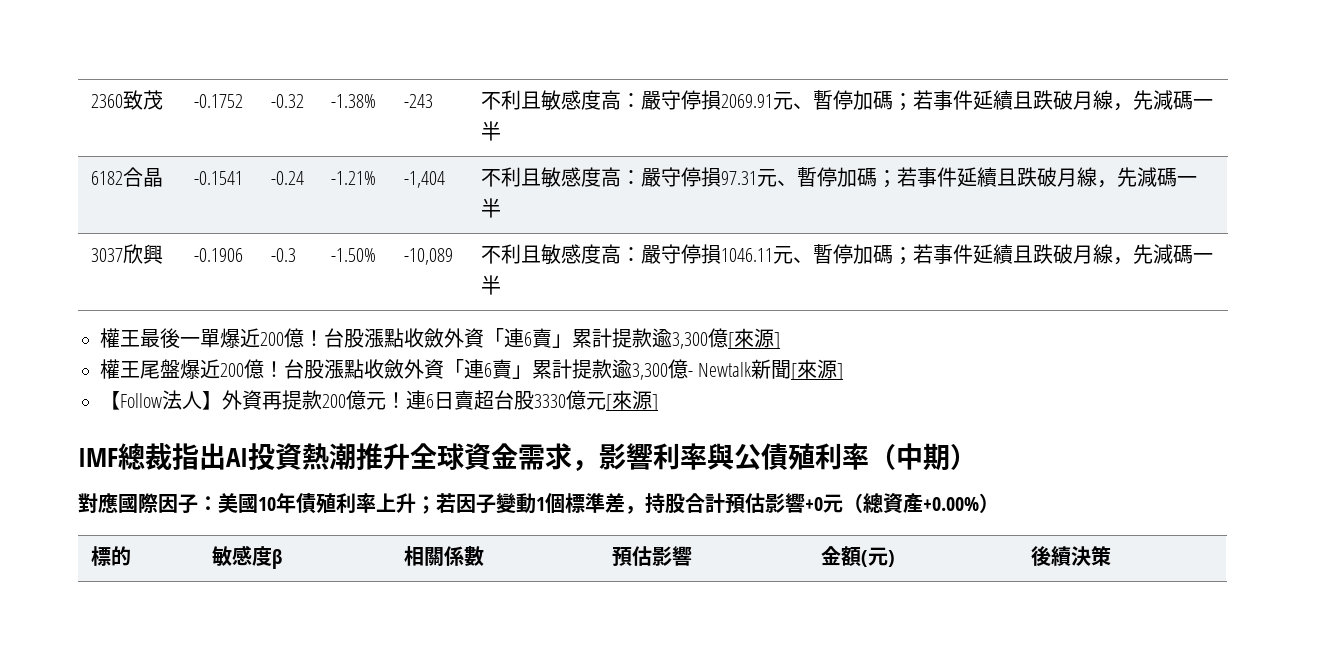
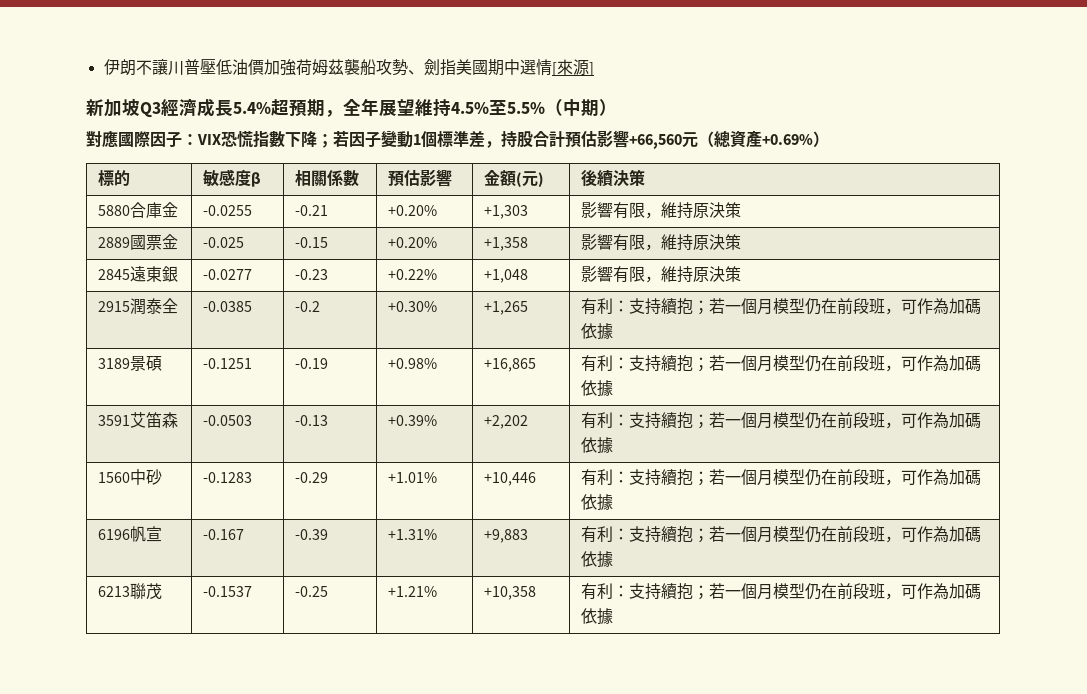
- 2360致茂 | -0.1752 | -0.32 | -1.38% | -243 | 不利且敏感度高：嚴守停損2069.91元、暫停加碼；若事件延續且跌破月線，先減碼一半
- 6182合晶 | -0.1541 | -0.24 | -1.21% | -1,404 | 不利且敏感度高：嚴守停損97.31元、暫停加碼；若事件延續且跌破月線，先減碼一半
- 3037欣興 | -0.1906 | -0.3 | -1.50% | -10,089 | 不利且敏感度高：嚴守停損1046.11元、暫停加碼；若事件延續且跌破月線，先減碼一半
- 權王最後一單爆近200億！台股漲點收斂外資「連6賣」累計提款逾3,300億[來源]
- 權王尾盤爆近200億！台股漲點收斂外資「連6賣」累計提款逾3,300億- Newtalk新聞[來源]
- 【Follow法人】外資再提款200億元！連6日賣超台股3330億元[來源]
- IMF總裁指出AI投資熱潮推升全球資金需求，影響利率與公債殖利率（中期）
+ 伊朗不讓川普壓低油價加強荷姆茲襲船攻勢、劍指美國期中選情[來源]
+ 新加坡Q3經濟成長5.4%超預期，全年展望維持4.5%至5.5%（中期）
- 對應國際因子：美國10年債殖利率上升；若因子變動1個標準差，持股合計預估影響+0元（總資產+0.00%）
+ 對應國際因子：VIX恐慌指數下降；若因子變動1個標準差，持股合計預估影響+66,560元（總資產+0.69%）
+ 5880合庫金 | -0.0255 | -0.21 | +0.20% | +1,303 | 影響有限，維持原決策
+ 2889國票金 | -0.025 | -0.15 | +0.20% | +1,358 | 影響有限，維持原決策
+ 2845遠東銀 | -0.0277 | -0.23 | +0.22% | +1,048 | 影響有限，維持原決策
+ 2915潤泰全 | -0.0385 | -0.2 | +0.30% | +1,265 | 有利：支持續抱；若一個月模型仍在前段班，可作為加碼依據
+ 3189景碩 | -0.1251 | -0.19 | +0.98% | +16,865 | 有利：支持續抱；若一個月模型仍在前段班，可作為加碼依據
+ 3591艾笛森 | -0.0503 | -0.13 | +0.39% | +2,202 | 有利：支持續抱；若一個月模型仍在前段班，可作為加碼依據
+ 1560中砂 | -0.1283 | -0.29 | +1.01% | +10,446 | 有利：支持續抱；若一個月模型仍在前段班，可作為加碼依據
+ 6196帆宣 | -0.167 | -0.39 | +1.31% | +9,883 | 有利：支持續抱；若一個月模型仍在前段班，可作為加碼依據
+ 6213聯茂 | -0.1537 | -0.25 | +1.21% | +10,358 | 有利：支持續抱；若一個月模型仍在前段班，可作為加碼依據

